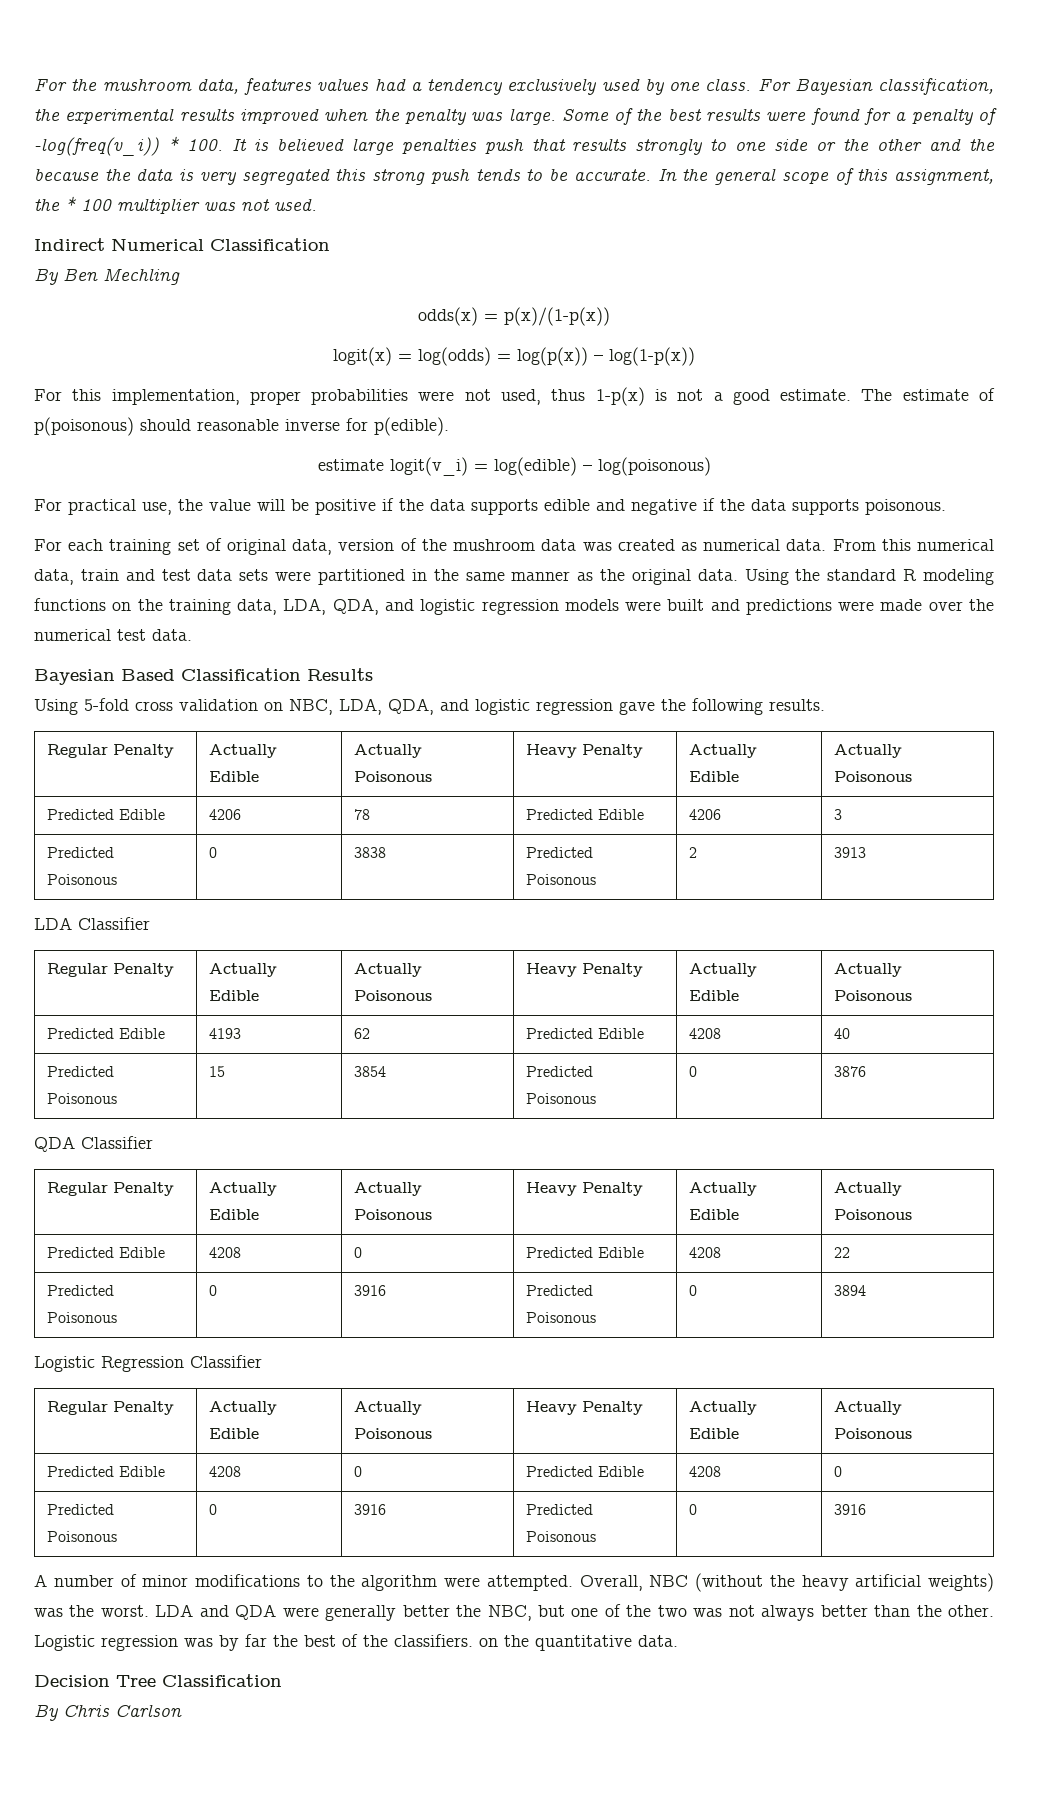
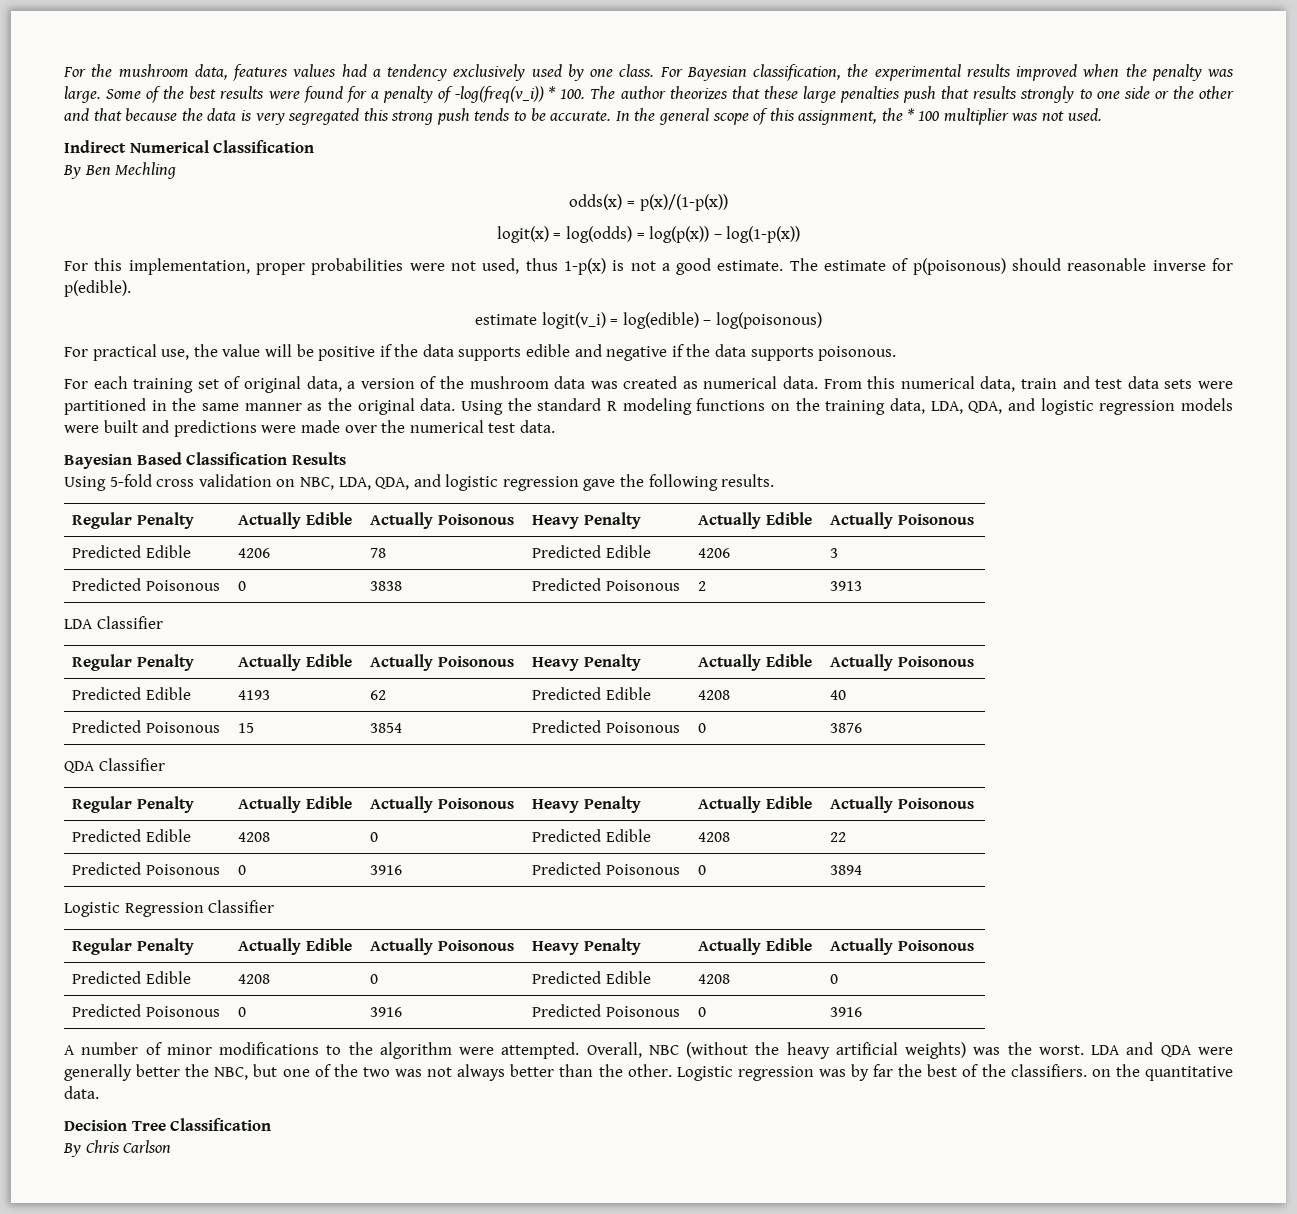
- Some of the best results were found for a penalty of -log(freq(v_i)) * 100. It is believed large penalties push that results strongly to one side or the other and the because the data is very segregated this strong push tends to be accurate.
+ Some of the best results were found for a penalty of -log(freq(v_i)) * 100. The author theorizes that these large penalties push that results strongly to one side or the other and that because the data is very segregated this strong push tends to be accurate.
- For each training set of original data, version of the mushroom data was created as numerical data.
+ For each training set of original data, a version of the mushroom data was created as numerical data.

